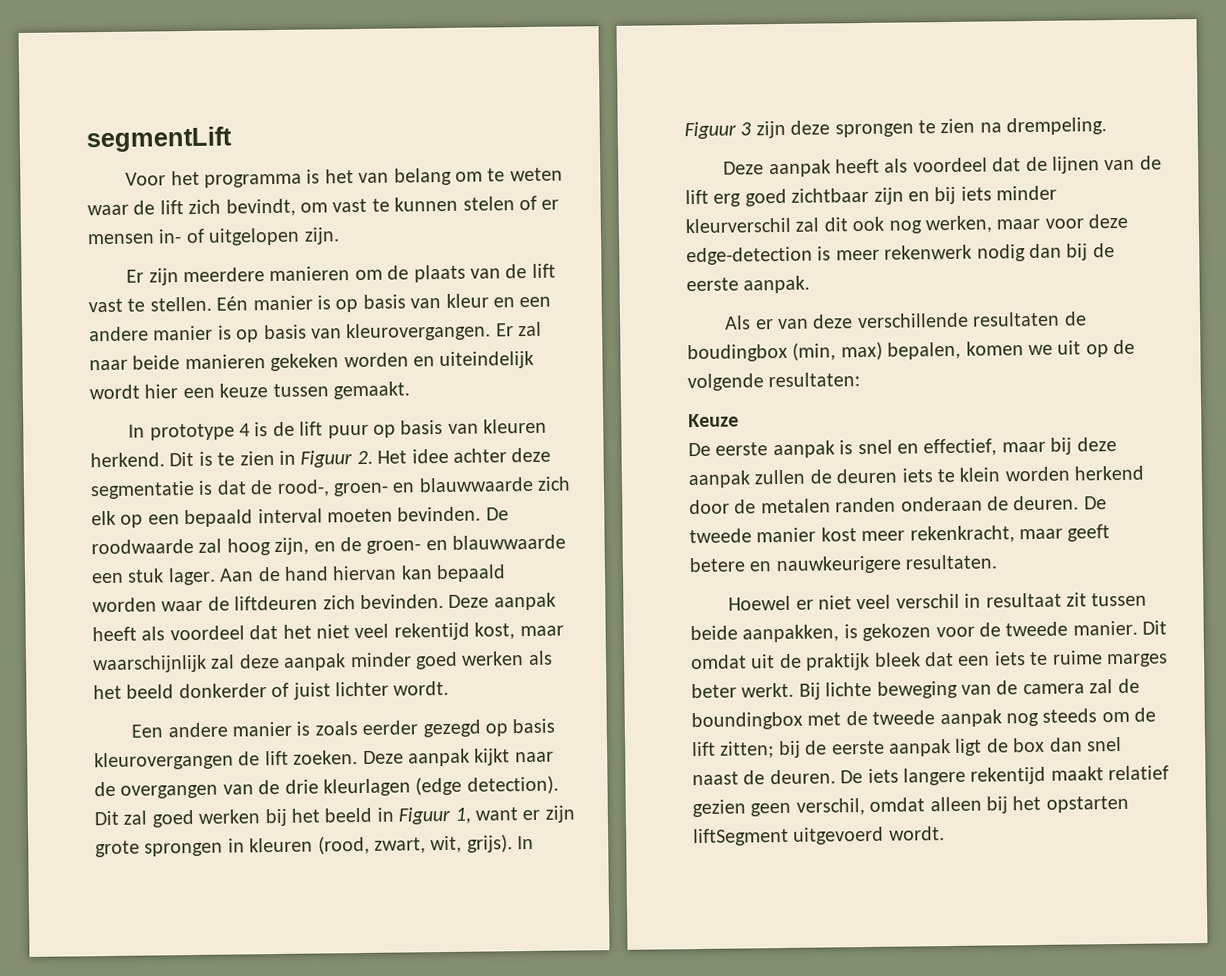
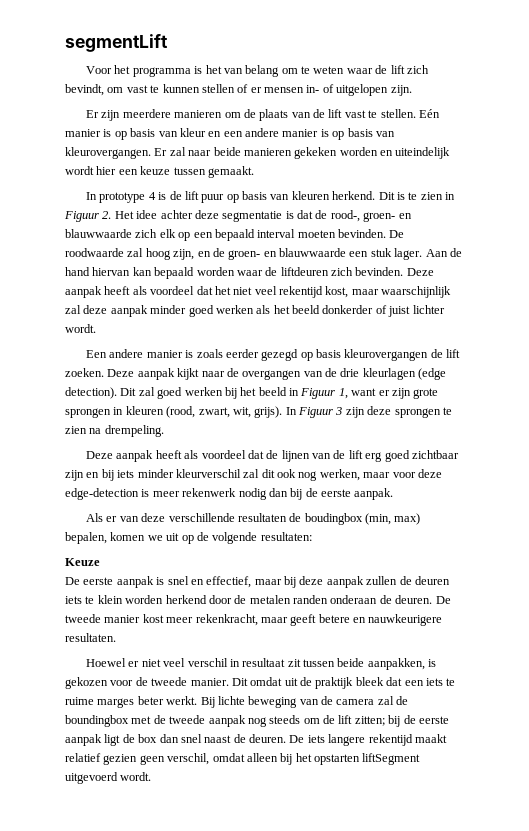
- Voor het programma is het van belang om te weten waar de lift zich bevindt, om vast te kunnen stelen of er mensen in- of uitgelopen zijn.
+ Voor het programma is het van belang om te weten waar de lift zich bevindt, om vast te kunnen stellen of er mensen in- of uitgelopen zijn.

